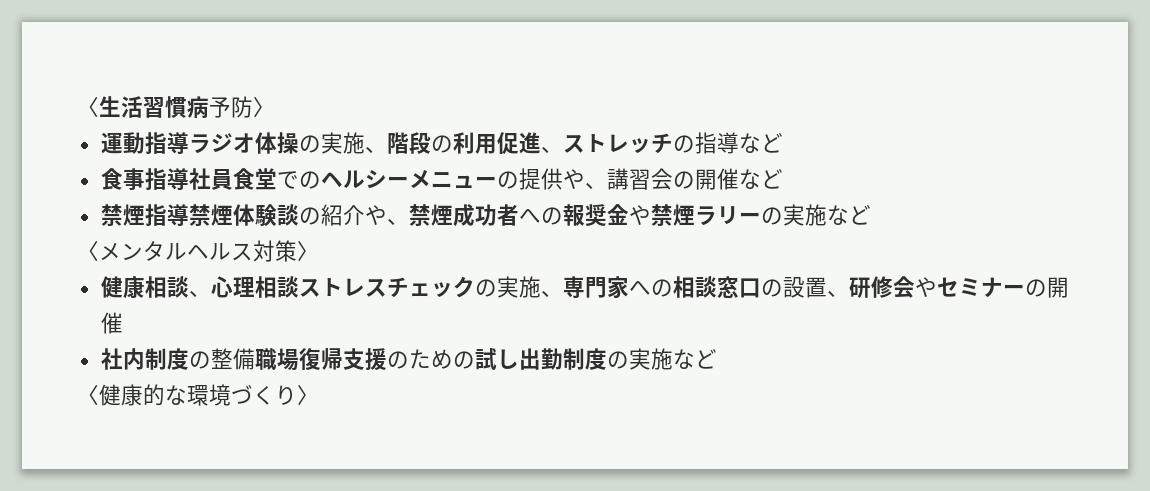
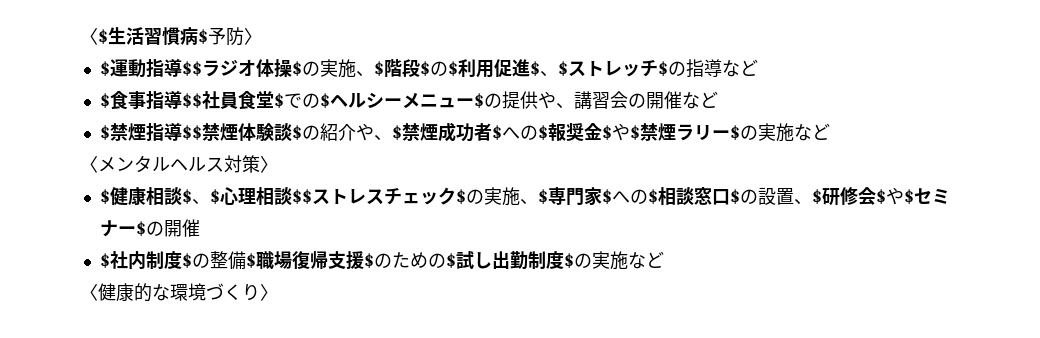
- 〈生活習慣病予防〉
+ 〈$生活習慣病$予防〉
- 運動指導ラジオ体操の実施、階段の利用促進、ストレッチの指導など
+ $運動指導$$ラジオ体操$の実施、$階段$の$利用促進$、$ストレッチ$の指導など
- 食事指導社員食堂でのヘルシーメニューの提供や、講習会の開催など
+ $食事指導$$社員食堂$での$ヘルシーメニュー$の提供や、講習会の開催など
- 禁煙指導禁煙体験談の紹介や、禁煙成功者への報奨金や禁煙ラリーの実施など
+ $禁煙指導$$禁煙体験談$の紹介や、$禁煙成功者$への$報奨金$や$禁煙ラリー$の実施など
- 健康相談、心理相談ストレスチェックの実施、専門家への相談窓口の設置、研修会やセミナーの開催
+ $健康相談$、$心理相談$$ストレスチェック$の実施、$専門家$への$相談窓口$の設置、$研修会$や$セミナー$の開催
- 社内制度の整備職場復帰支援のための試し出勤制度の実施など
+ $社内制度$の整備$職場復帰支援$のための$試し出勤制度$の実施など

